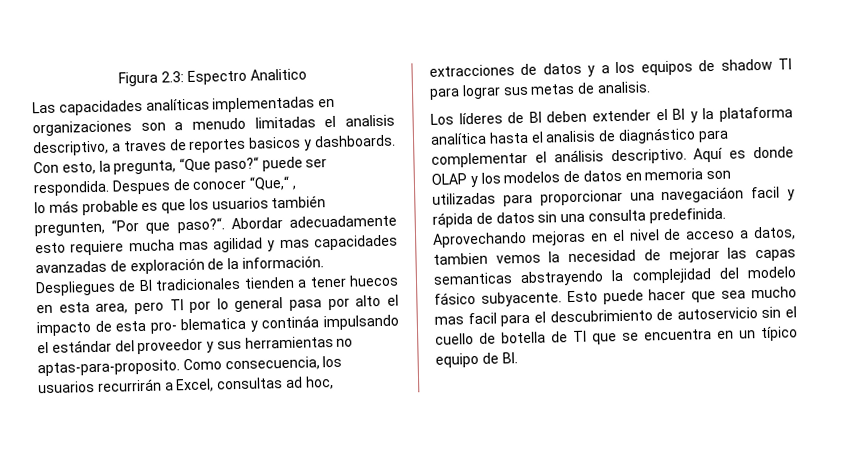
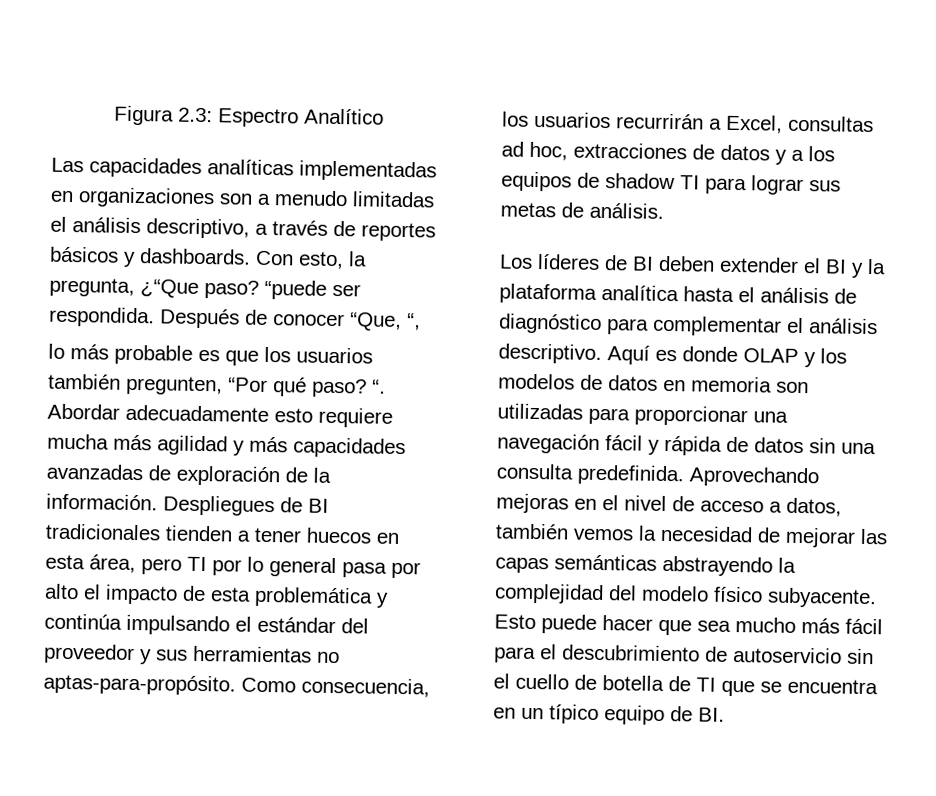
- Figura 2.3: Espectro Analitico
+ Figura 2.3: Espectro Analítico
- Las capacidades analíticas implementadas en organizaciones son a menudo limitadas el analisis descriptivo, a traves de reportes basicos y dashboards.
+ Las capacidades analíticas implementadas en organizaciones son a menudo limitadas el análisis descriptivo, a través de reportes básicos y dashboards.
- Con esto, la pregunta, “Que paso?“ puede ser respondida.
+ Con esto, la pregunta, ¿“Que paso? “puede ser respondida.
- Despues de conocer “Que,“ ,
+ Después de conocer “Que, “,
- lo más probable es que los usuarios también pregunten, “Por que paso?“.
+ lo más probable es que los usuarios también pregunten, “Por qué paso? “.
- Abordar adecuadamente esto requiere mucha mas agilidad y mas capacidades avanzadas de exploración de la información.
+ Abordar adecuadamente esto requiere mucha más agilidad y más capacidades avanzadas de exploración de la información.
- Despliegues de BI tradicionales tienden a tener huecos en esta area, pero TI por lo general pasa por alto el impacto de esta pro- blematica y contináa impulsando el estándar del proveedor y sus herramientas no aptas-para-proposito.
+ Despliegues de BI tradicionales tienden a tener huecos en esta área, pero TI por lo general pasa por alto el impacto de esta problemática y continúa impulsando el estándar del proveedor y sus herramientas no aptas-para-propósito.
- Como consecuencia, los usuarios recurrirán a Excel, consultas ad hoc, extracciones de datos y a los equipos de shadow TI para lograr sus metas de analisis.
+ Como consecuencia, los usuarios recurrirán a Excel, consultas ad hoc, extracciones de datos y a los equipos de shadow TI para lograr sus metas de análisis.
- Los líderes de BI deben extender el BI y la plataforma analítica hasta el analisis de diagnástico para complementar el análisis descriptivo.
+ Los líderes de BI deben extender el BI y la plataforma analítica hasta el análisis de diagnóstico para complementar el análisis descriptivo.
- Aquí es donde OLAP y los modelos de datos en memoria son utilizadas para proporcionar una navegaciáon facil y rápida de datos sin una consulta predefinida.
+ Aquí es donde OLAP y los modelos de datos en memoria son utilizadas para proporcionar una navegación fácil y rápida de datos sin una consulta predefinida.
- Aprovechando mejoras en el nivel de acceso a datos, tambien vemos la necesidad de mejorar las capas semanticas abstrayendo la complejidad del modelo fásico subyacente.
+ Aprovechando mejoras en el nivel de acceso a datos, también vemos la necesidad de mejorar las capas semánticas abstrayendo la complejidad del modelo físico subyacente.
- Esto puede hacer que sea mucho mas facil para el descubrimiento de autoservicio sin el cuello de botella de TI que se encuentra en un típico equipo de BI.
+ Esto puede hacer que sea mucho más fácil para el descubrimiento de autoservicio sin el cuello de botella de TI que se encuentra en un típico equipo de BI.

